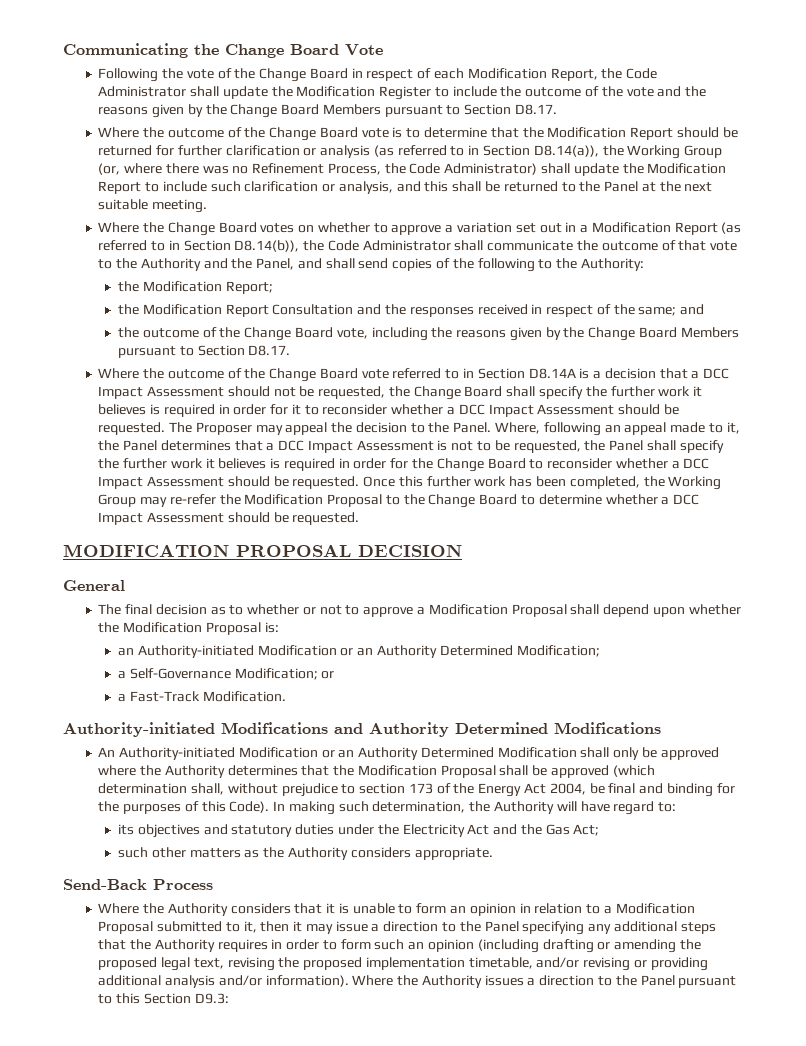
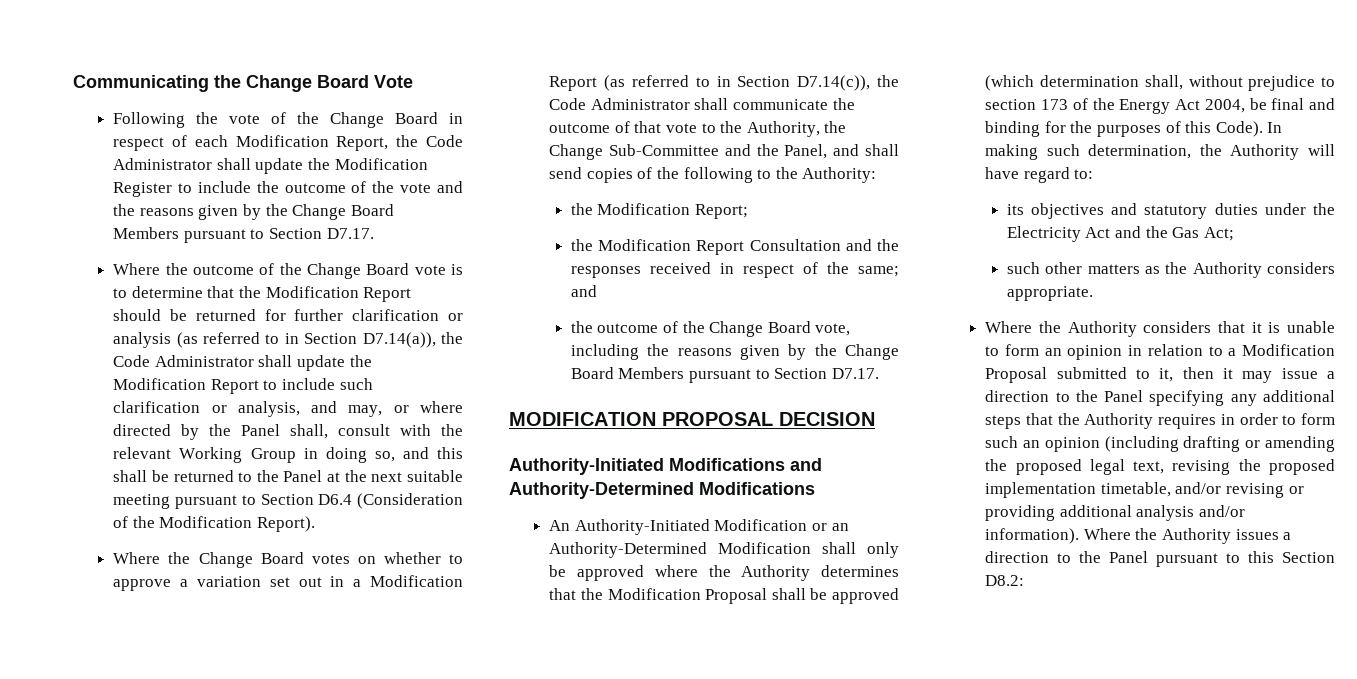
- Following the vote of the Change Board in respect of each Modification Report, the Code Administrator shall update the Modification Register to include the outcome of the vote and the reasons given by the Change Board Members pursuant to Section D8.17.
+ Following the vote of the Change Board in respect of each Modification Report, the Code Administrator shall update the Modification Register to include the outcome of the vote and the reasons given by the Change Board Members pursuant to Section D7.17.
- Where the outcome of the Change Board vote is to determine that the Modification Report should be returned for further clarification or analysis (as referred to in Section D8.14(a)), the Working Group (or, where there was no Refinement Process, the Code Administrator) shall update the Modification Report to include such clarification or analysis, and this shall be returned to the Panel at the next suitable meeting.
+ Where the outcome of the Change Board vote is to determine that the Modification Report should be returned for further clarification or analysis (as referred to in Section D7.14(a)), the Code Administrator shall update the Modification Report to include such clarification or analysis, and may, or where directed by the Panel shall, consult with the relevant Working Group in doing so, and this shall be returned to the Panel at the next suitable meeting pursuant to Section D6.4 (Consideration of the Modification Report).
- Where the Change Board votes on whether to approve a variation set out in a Modification Report (as referred to in Section D8.14(b)), the Code Administrator shall communicate the outcome of that vote to the Authority and the Panel, and shall send copies of the following to the Authority:
+ Where the Change Board votes on whether to approve a variation set out in a Modification Report (as referred to in Section D7.14(c)), the Code Administrator shall communicate the outcome of that vote to the Authority, the Change Sub-Committee and the Panel, and shall send copies of the following to the Authority:
- the outcome of the Change Board vote, including the reasons given by the Change Board Members pursuant to Section D8.17.
- Where the outcome of the Change Board vote referred to in Section D8.14A is a decision that a DCC Impact Assessment should not be requested, the Change Board shall specify the further work it believes is required in order for it to reconsider whether a DCC Impact Assessment should be requested. The Proposer may appeal the decision to the Panel. Where, following an appeal made to it, the Panel determines that a DCC Impact Assessment is not to be requested, the Panel shall specify the further work it believes is required in order for the Change Board to reconsider whether a DCC Impact Assessment should be requested. Once this further work has been completed, the Working Group may re-refer the Modification Proposal to the Change Board to determine whether a DCC Impact Assessment should be requested.
+ the outcome of the Change Board vote, including the reasons given by the Change Board Members pursuant to Section D7.17.
  MODIFICATION PROPOSAL DECISION
- General
- The final decision as to whether or not to approve a Modification Proposal shall depend upon whether the Modification Proposal is:
- an Authority-initiated Modification or an Authority Determined Modification;
- a Self-Governance Modification; or
- a Fast-Track Modification.
- Authority-initiated Modifications and Authority Determined Modifications
- An Authority-initiated Modification or an Authority Determined Modification shall only be approved where the Authority determines that the Modification Proposal shall be approved (which determination shall, without prejudice to section 173 of the Energy Act 2004, be final and binding for the purposes of this Code).
+ Authority-Initiated Modifications and Authority-Determined Modifications
+ An Authority-Initiated Modification or an Authority-Determined Modification shall only be approved where the Authority determines that the Modification Proposal shall be approved (which determination shall, without prejudice to section 173 of the Energy Act 2004, be final and binding for the purposes of this Code).
- Send-Back Process
- Where the Authority issues a direction to the Panel pursuant to this Section D9.3:
+ Where the Authority issues a direction to the Panel pursuant to this Section D8.2:

